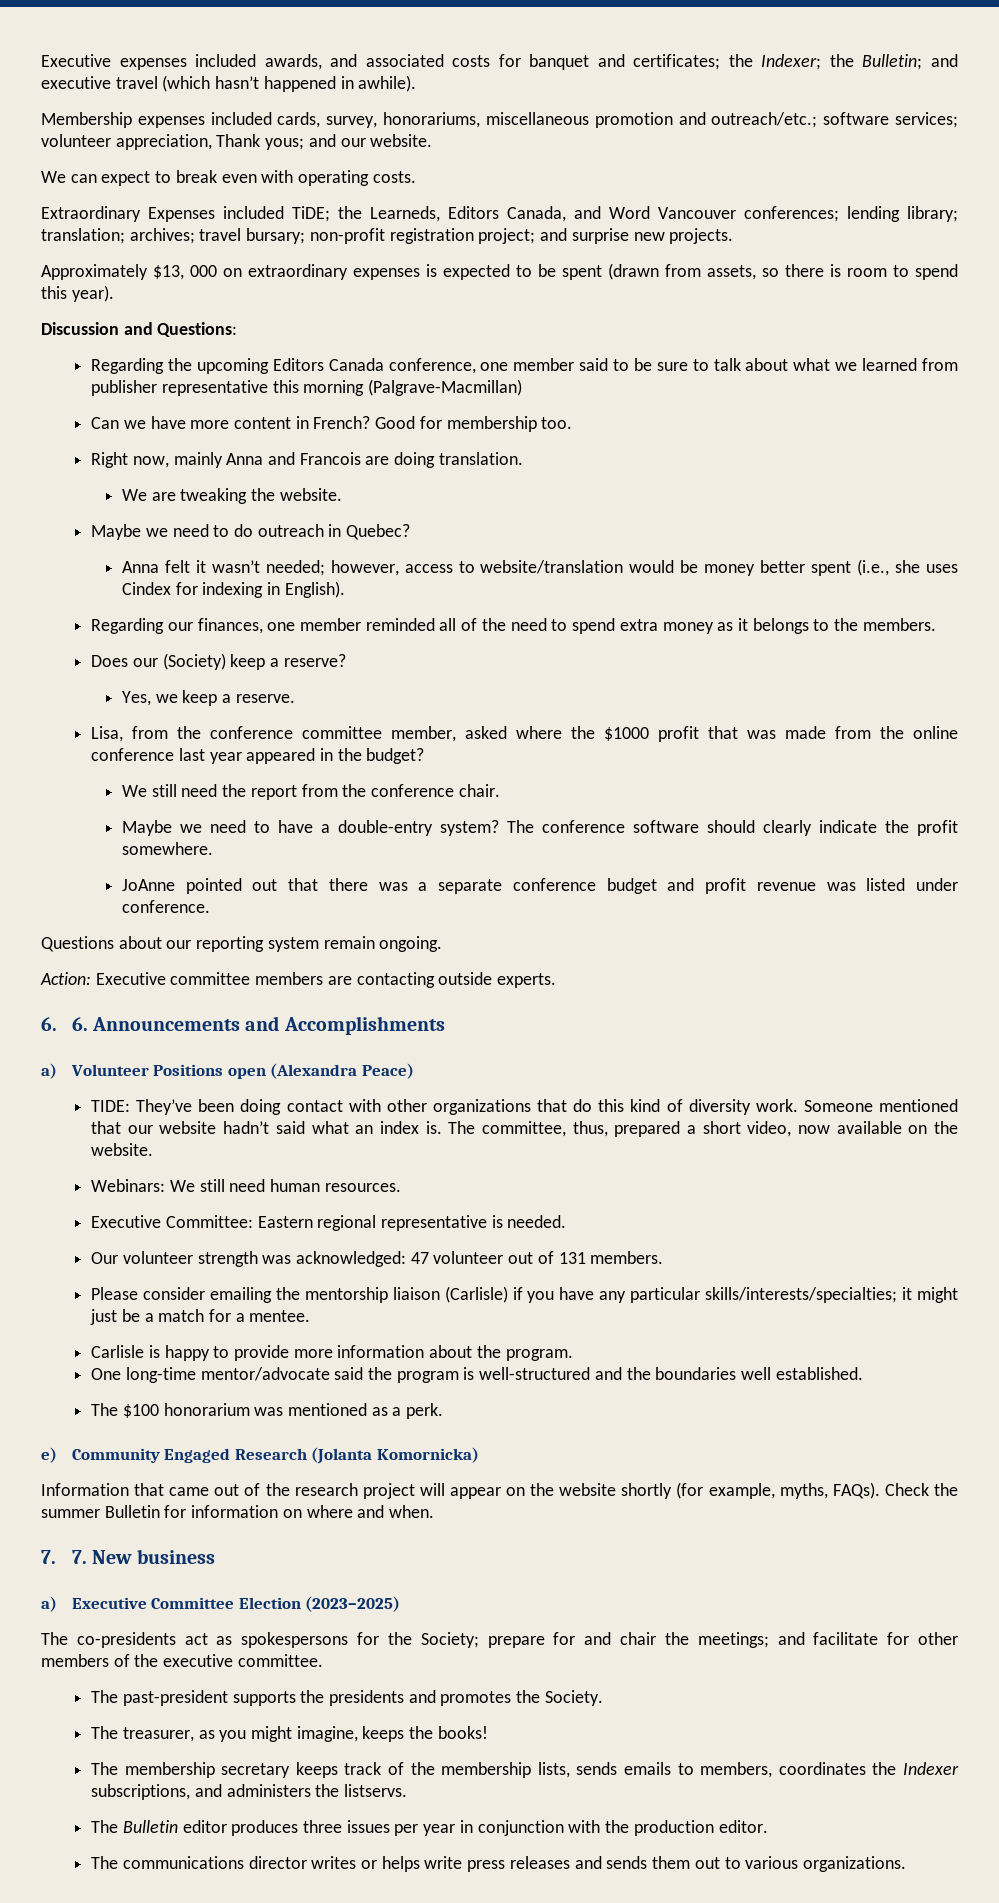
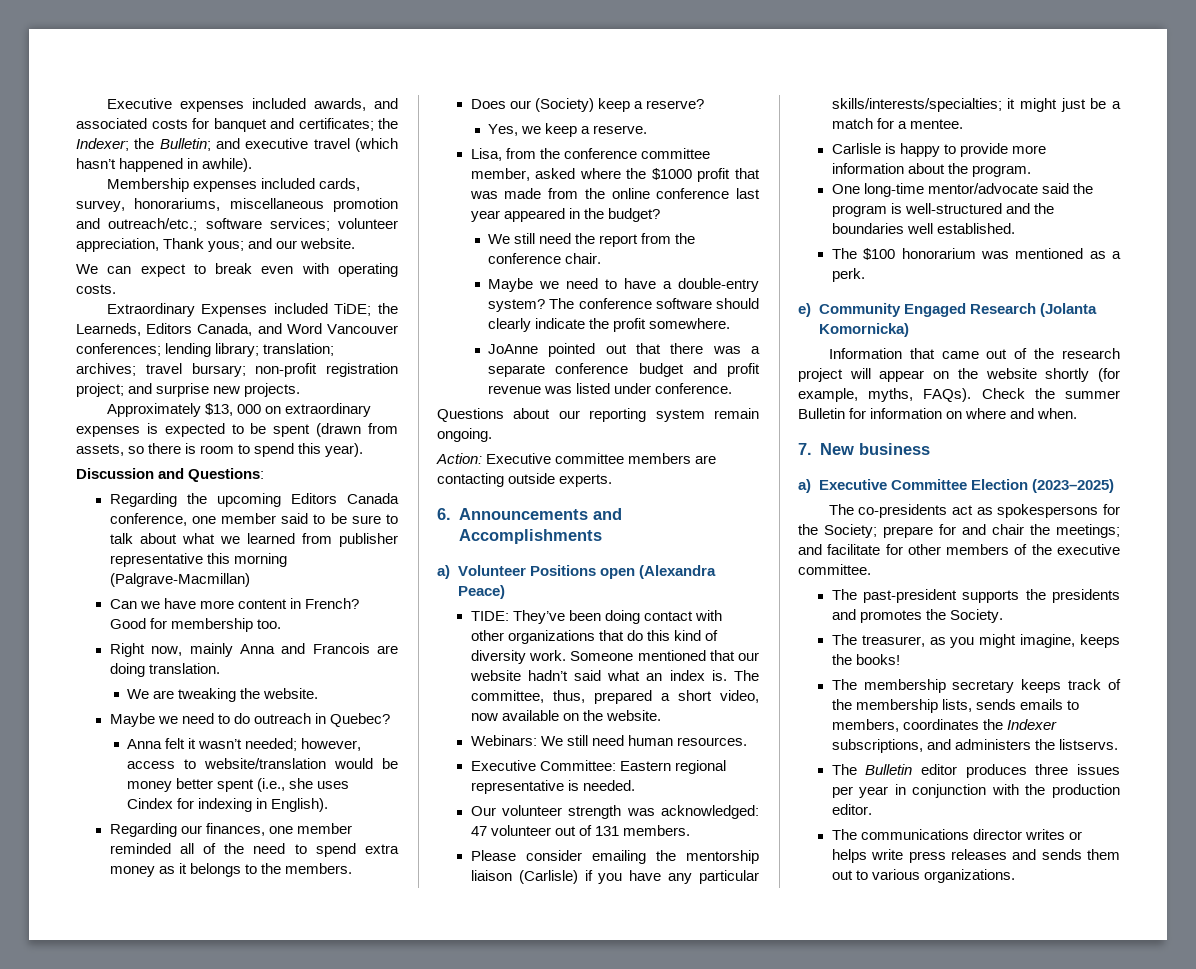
- 6. 6. Announcements and Accomplishments
+ 6. Announcements and Accomplishments
- 7. 7. New business
+ 7. New business

